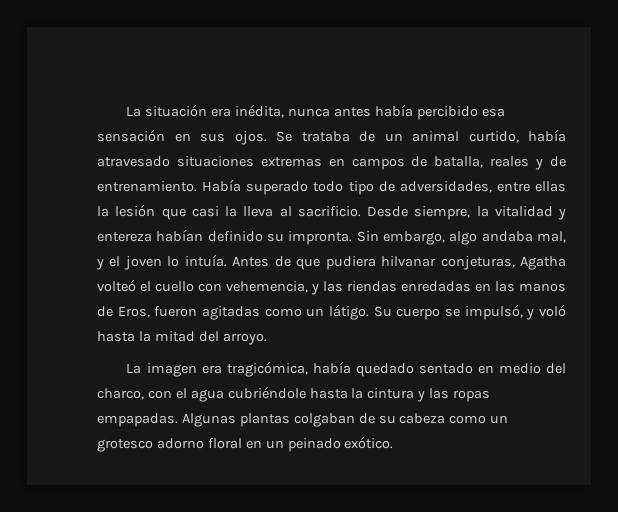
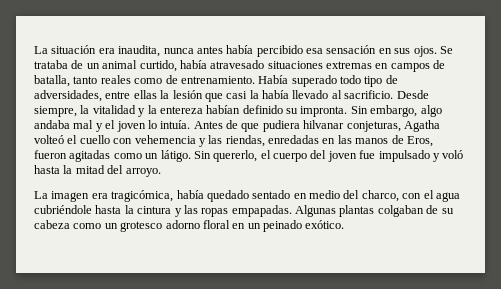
- La situación era inédita, nunca antes había percibido esa sensación en sus ojos.
+ La situación era inaudita, nunca antes había percibido esa sensación en sus ojos.
- Se trataba de un animal curtido, había atravesado situaciones extremas en campos de batalla, reales y de entrenamiento.
+ Se trataba de un animal curtido, había atravesado situaciones extremas en campos de batalla, tanto reales como de entrenamiento.
- Había superado todo tipo de adversidades, entre ellas la lesión que casi la lleva al sacrificio.
+ Había superado todo tipo de adversidades, entre ellas la lesión que casi la había llevado al sacrificio.
- Desde siempre, la vitalidad y entereza habían definido su impronta.
+ Desde siempre, la vitalidad y la entereza habían definido su impronta.
- Sin embargo, algo andaba mal, y el joven lo intuía.
+ Sin embargo, algo andaba mal y el joven lo intuía.
- Antes de que pudiera hilvanar conjeturas, Agatha volteó el cuello con vehemencia, y las riendas enredadas en las manos de Eros, fueron agitadas como un látigo.
+ Antes de que pudiera hilvanar conjeturas, Agatha volteó el cuello con vehemencia y las riendas, enredadas en las manos de Eros, fueron agitadas como un látigo.
- Su cuerpo se impulsó, y voló hasta la mitad del arroyo.
+ Sin quererlo, el cuerpo del joven fue impulsado y voló hasta la mitad del arroyo.

